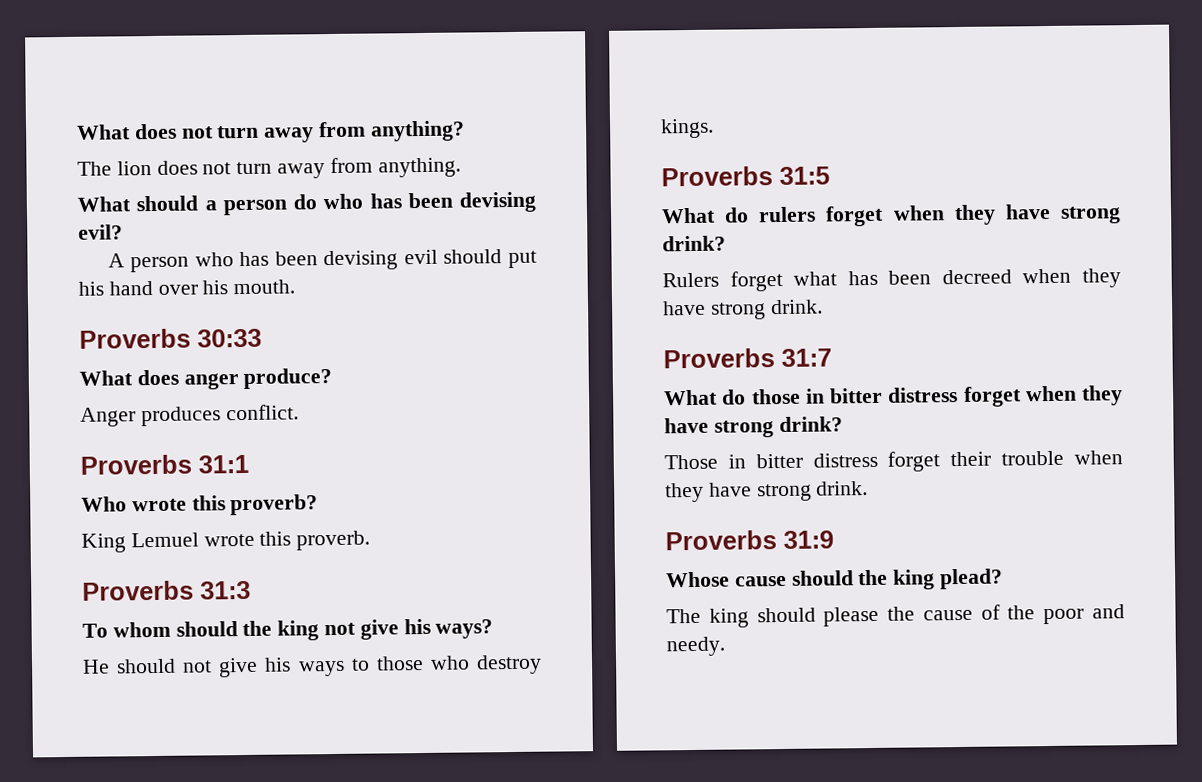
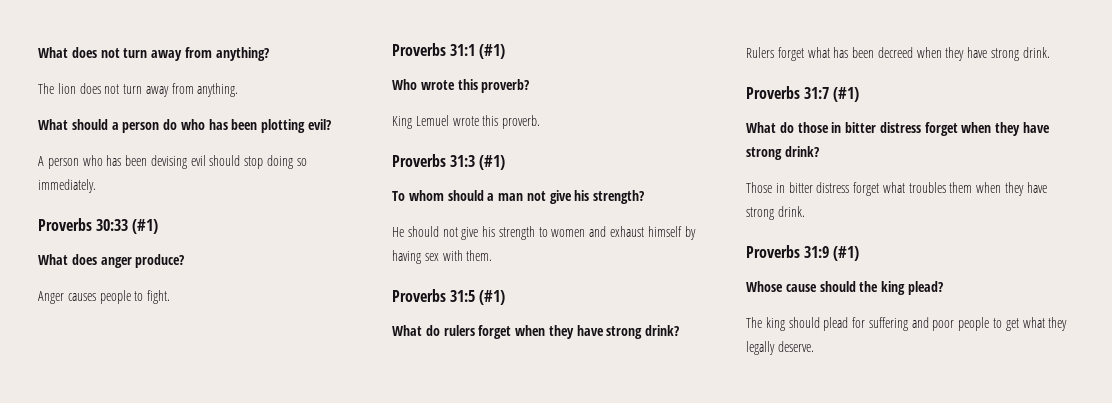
- What should a person do who has been devising evil?
+ What should a person do who has been plotting evil?
- A person who has been devising evil should put his hand over his mouth.
+ A person who has been devising evil should stop doing so immediately.
- Proverbs 30:33
+ Proverbs 30:33 (#1)
- Anger produces conflict.
+ Anger causes people to fight.
- Proverbs 31:1
+ Proverbs 31:1 (#1)
- Proverbs 31:3
+ Proverbs 31:3 (#1)
- To whom should the king not give his ways?
+ To whom should a man not give his strength?
- He should not give his ways to those who destroy kings.
+ He should not give his strength to women and exhaust himself by having sex with them.
- Proverbs 31:5
+ Proverbs 31:5 (#1)
- Proverbs 31:7
+ Proverbs 31:7 (#1)
- Those in bitter distress forget their trouble when they have strong drink.
+ Those in bitter distress forget what troubles them when they have strong drink.
- Proverbs 31:9
+ Proverbs 31:9 (#1)
- The king should please the cause of the poor and needy.
+ The king should plead for suffering and poor people to get what they legally deserve.

